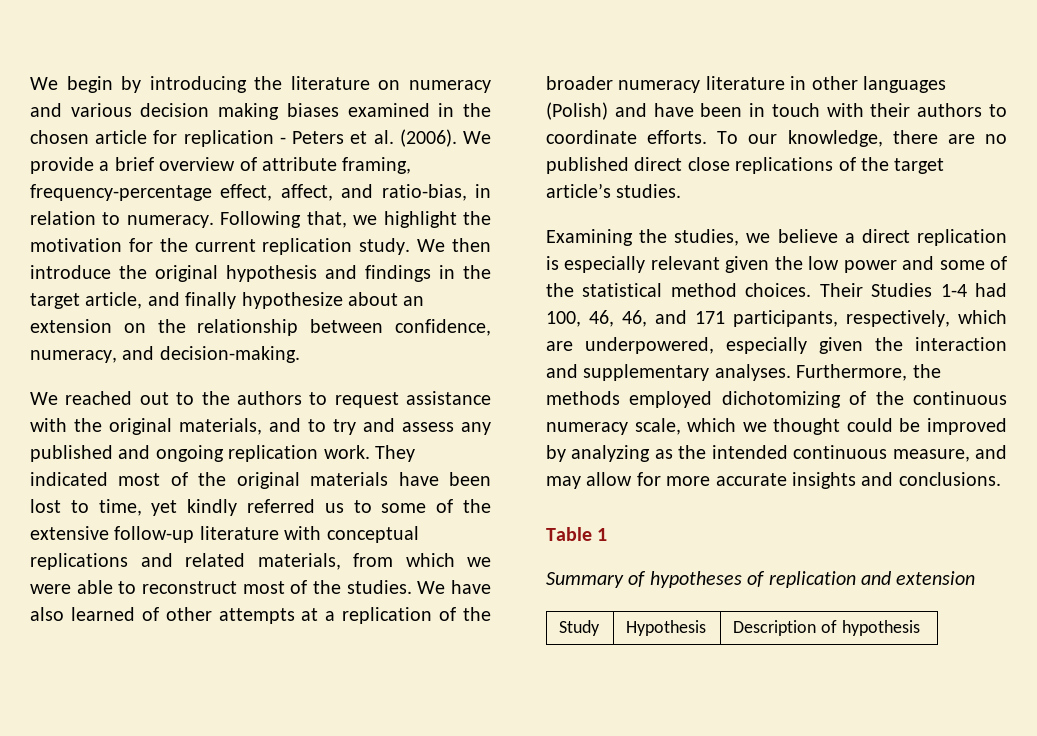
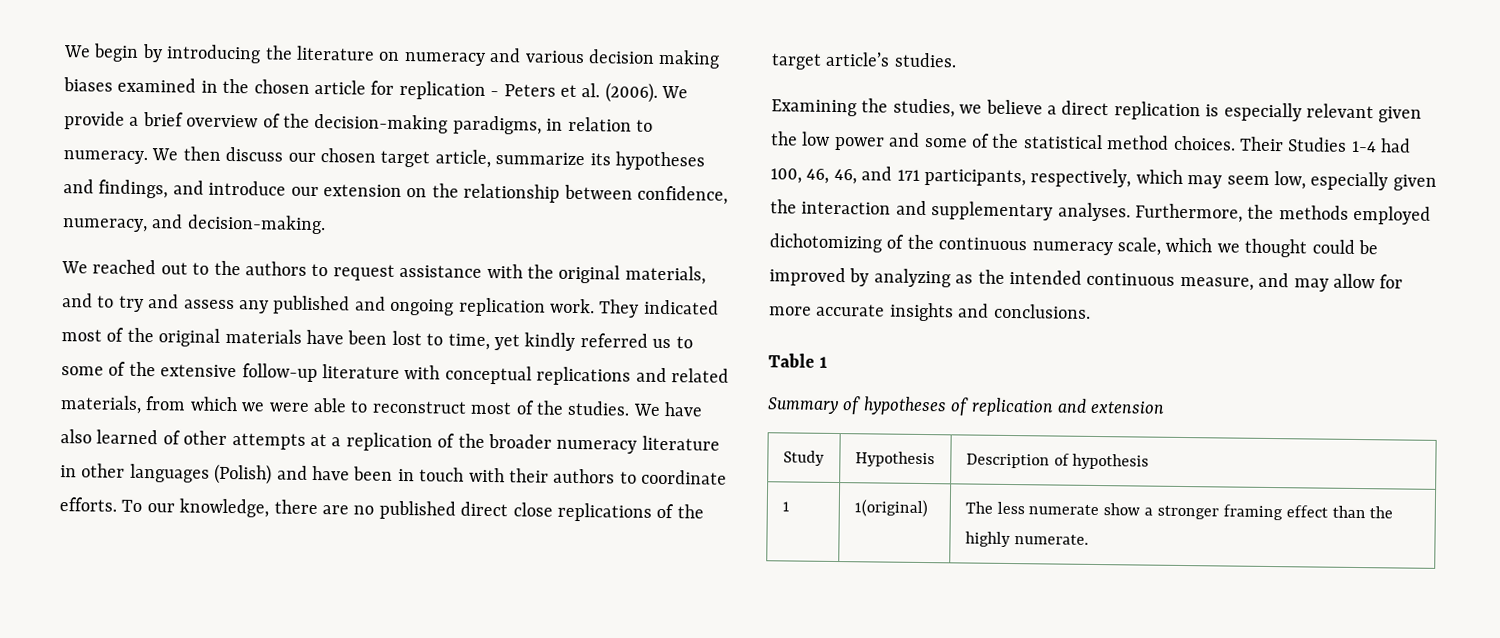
- We provide a brief overview of attribute framing, frequency-percentage effect, affect, and ratio-bias, in relation to numeracy. Following that, we highlight the motivation for the current replication study. We then introduce the original hypothesis and findings in the target article, and finally hypothesize about an extension on the relationship between confidence, numeracy, and decision-making.
+ We provide a brief overview of the decision-making paradigms, in relation to numeracy. We then discuss our chosen target article, summarize its hypotheses and findings, and introduce our extension on the relationship between confidence, numeracy, and decision-making.
- Their Studies 1-4 had 100, 46, 46, and 171 participants, respectively, which are underpowered, especially given the interaction and supplementary analyses.
+ Their Studies 1-4 had 100, 46, 46, and 171 participants, respectively, which may seem low, especially given the interaction and supplementary analyses.
+ 1 | 1(original) | The less numerate show a stronger framing effect than the highly numerate.

